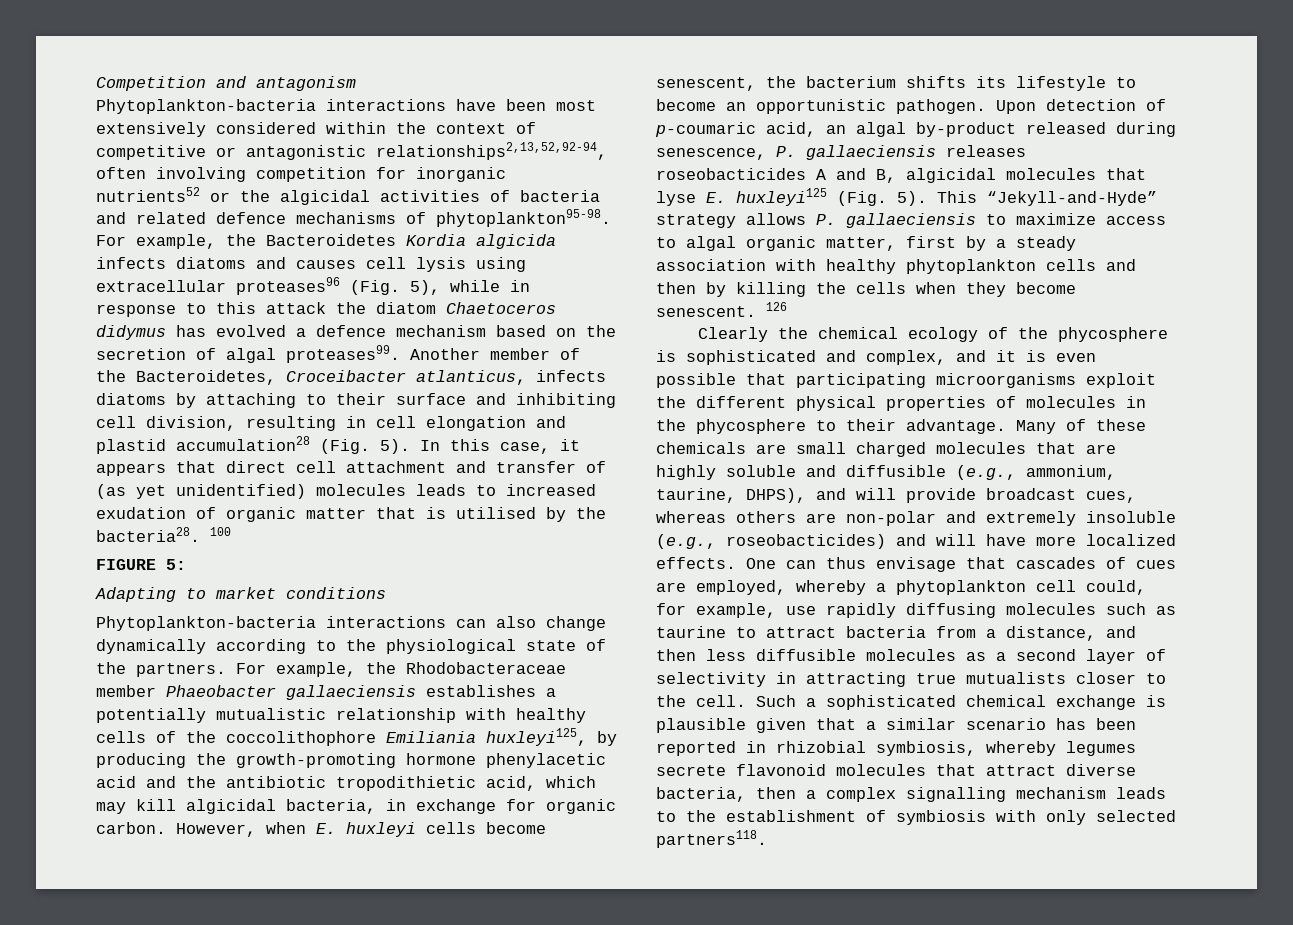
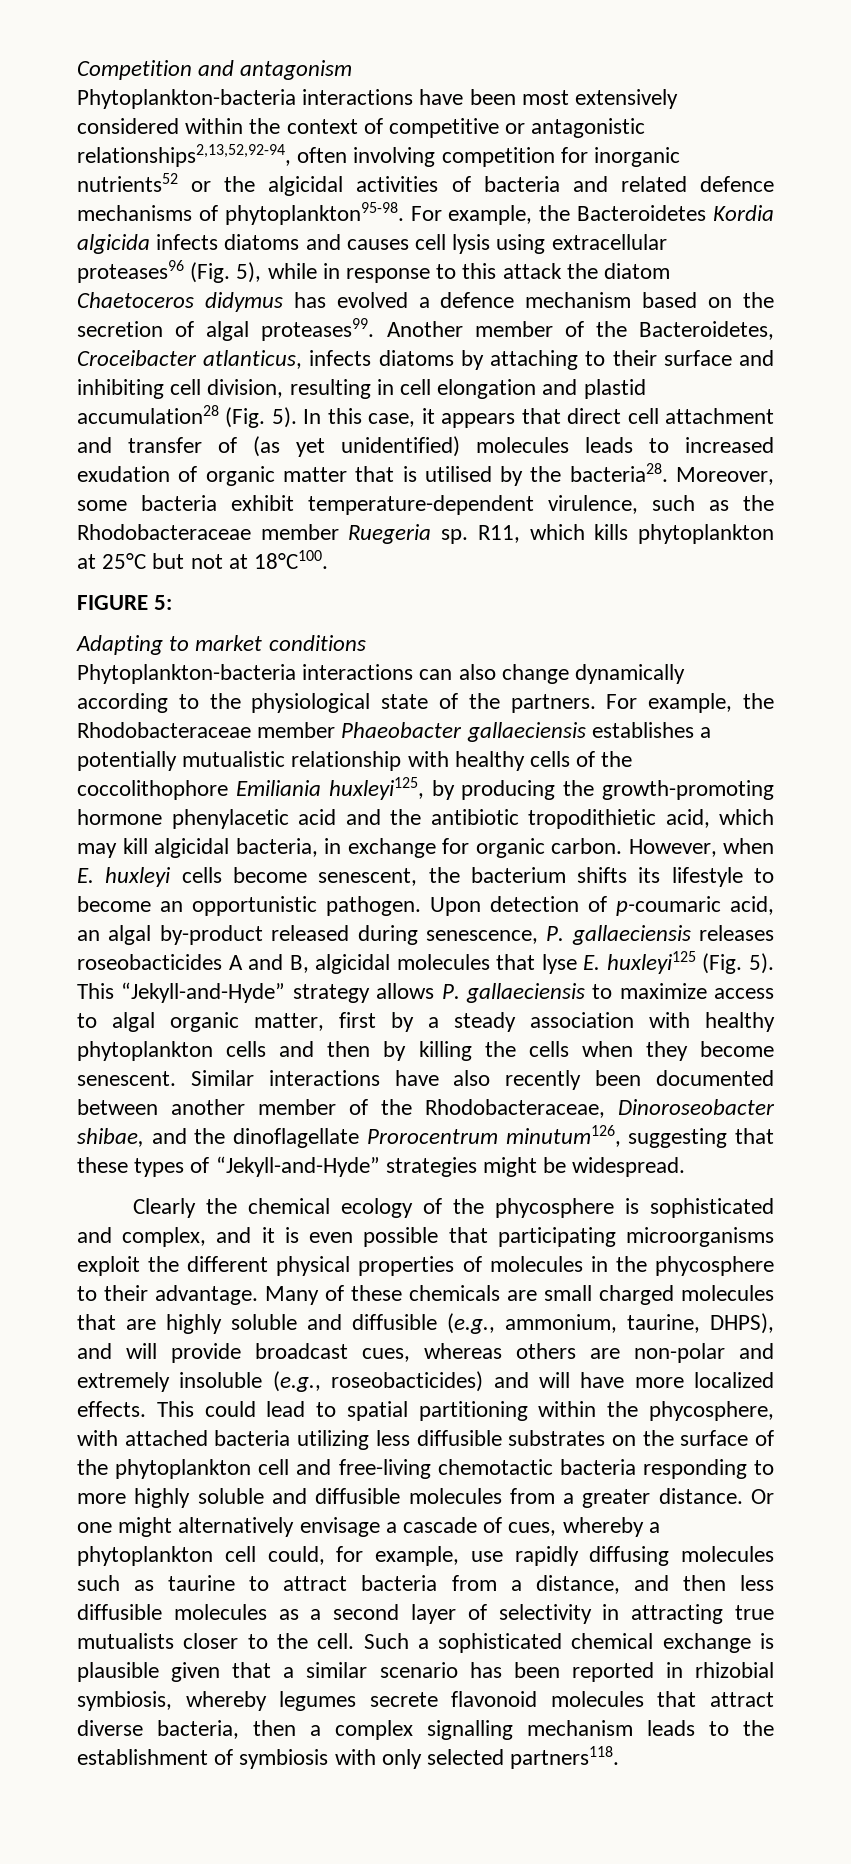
- 100
+ Moreover, some bacteria exhibit temperature-dependent virulence, such as the Rhodobacteraceae member Ruegeria sp. R11, which kills phytoplankton at 25°C but not at 18°C100.
- 126
+ Similar interactions have also recently been documented between another member of the Rhodobacteraceae, Dinoroseobacter shibae, and the dinoflagellate Prorocentrum minutum126, suggesting that these types of “Jekyll-and-Hyde” strategies might be widespread.
- One can thus envisage that cascades of cues are employed, whereby a phytoplankton cell could, for example, use rapidly diffusing molecules such as taurine to attract bacteria from a distance, and then less diffusible molecules as a second layer of selectivity in attracting true mutualists closer to the cell.
+ This could lead to spatial partitioning within the phycosphere, with attached bacteria utilizing less diffusible substrates on the surface of the phytoplankton cell and free-living chemotactic bacteria responding to more highly soluble and diffusible molecules from a greater distance. Or one might alternatively envisage a cascade of cues, whereby a phytoplankton cell could, for example, use rapidly diffusing molecules such as taurine to attract bacteria from a distance, and then less diffusible molecules as a second layer of selectivity in attracting true mutualists closer to the cell.

